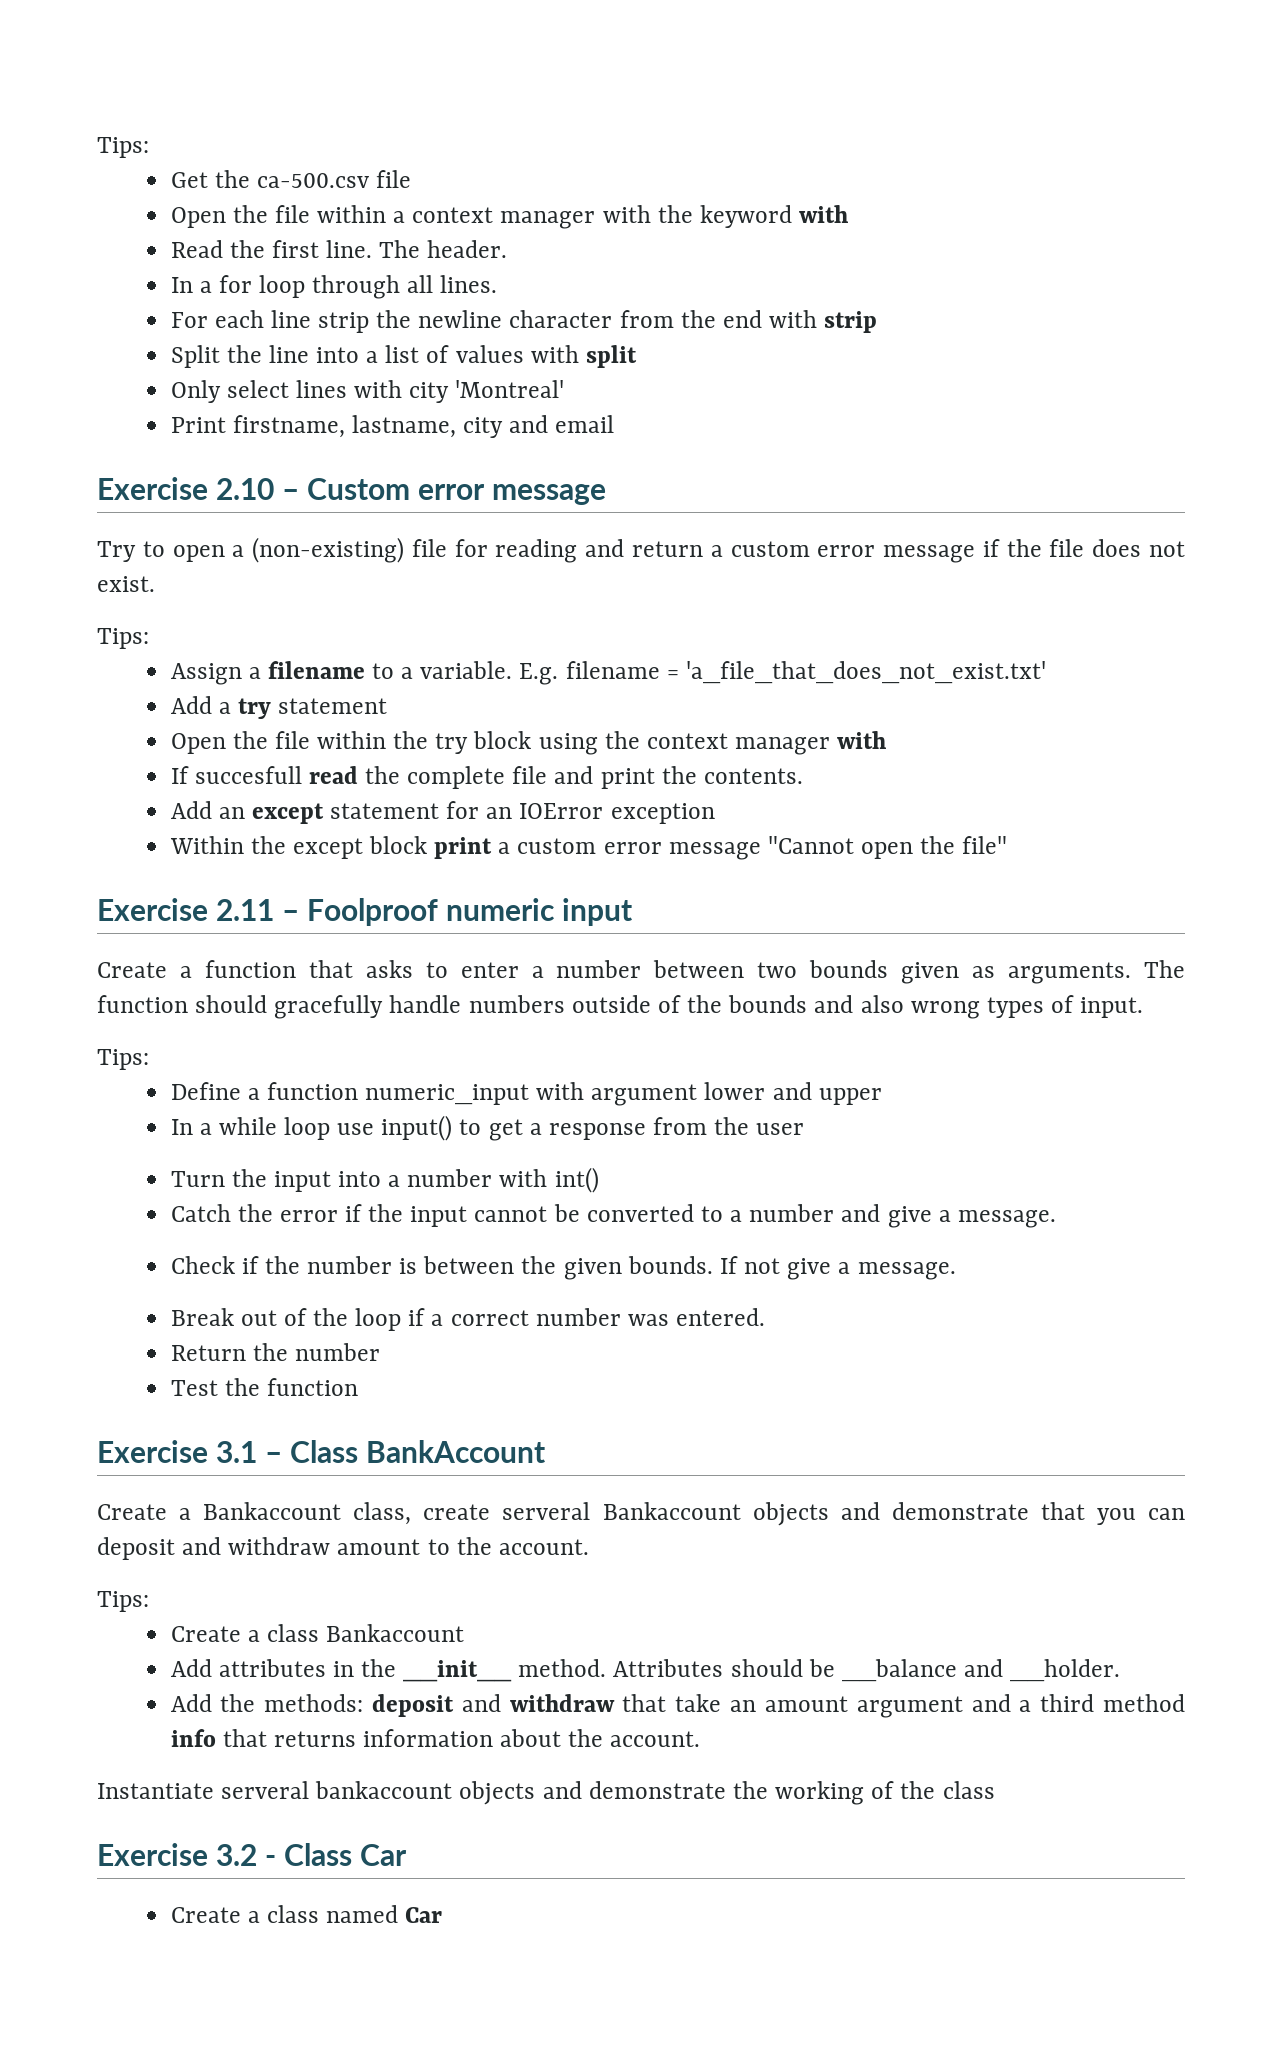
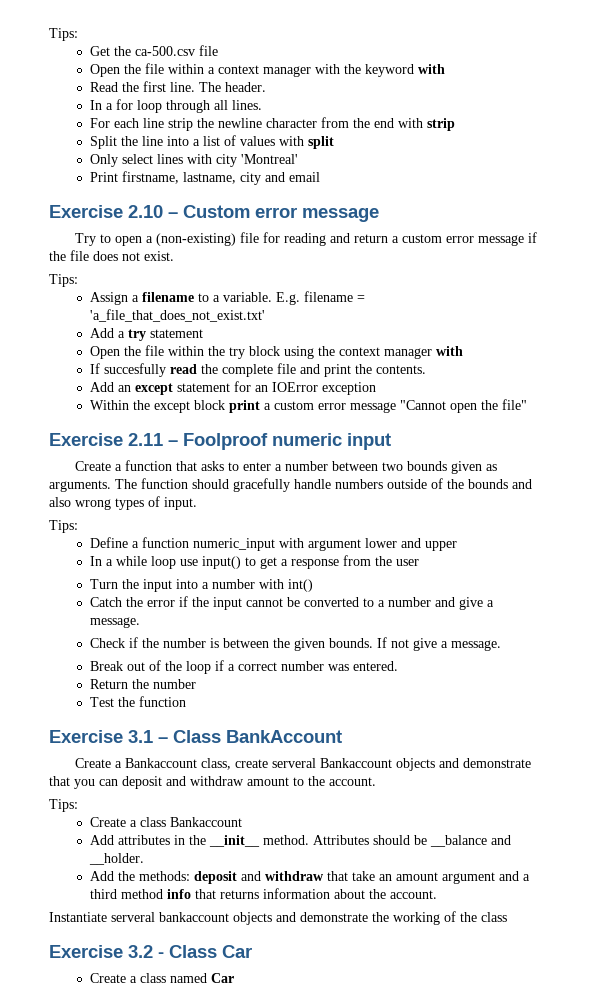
- If succesfull read the complete file and print the contents.
+ If succesfully read the complete file and print the contents.

